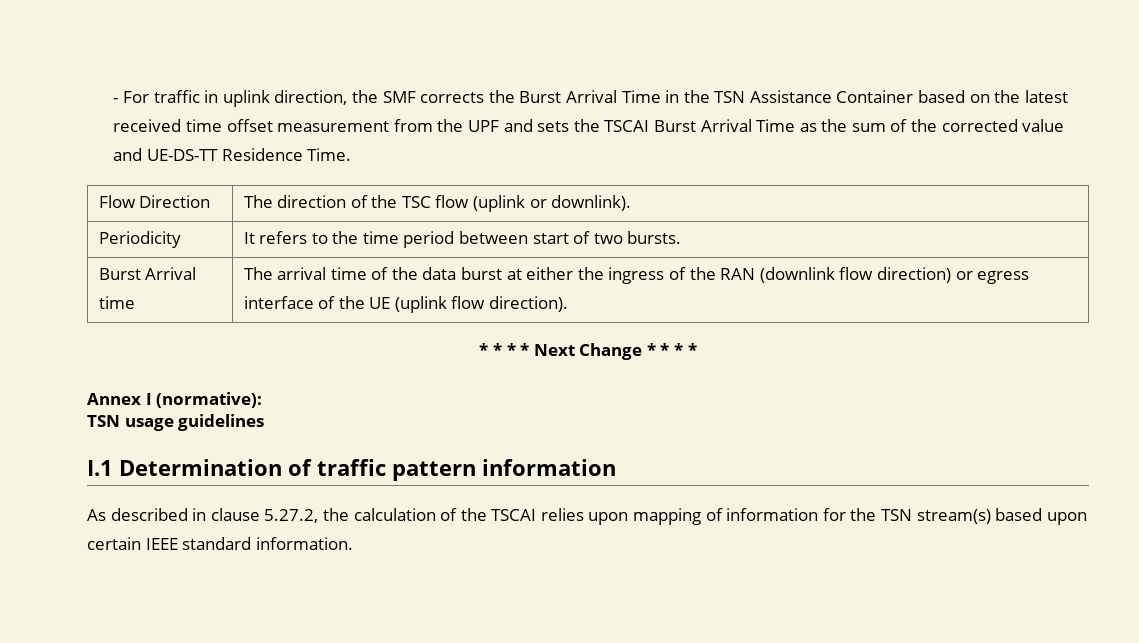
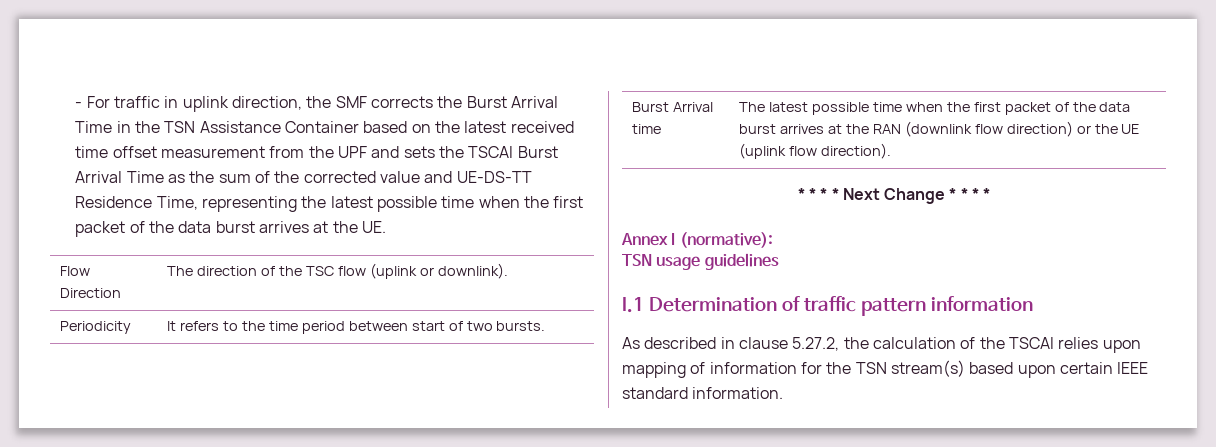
- - For traffic in uplink direction, the SMF corrects the Burst Arrival Time in the TSN Assistance Container based on the latest received time offset measurement from the UPF and sets the TSCAI Burst Arrival Time as the sum of the corrected value and UE-DS-TT Residence Time.
+ - For traffic in uplink direction, the SMF corrects the Burst Arrival Time in the TSN Assistance Container based on the latest received time offset measurement from the UPF and sets the TSCAI Burst Arrival Time as the sum of the corrected value and UE-DS-TT Residence Time, representing the latest possible time when the first packet of the data burst arrives at the UE.
- Burst Arrival time | The arrival time of the data burst at either the ingress of the RAN (downlink flow direction) or egress interface of the UE (uplink flow direction).
+ Burst Arrival time | The latest possible time when the first packet of the data burst arrives at the RAN (downlink flow direction) or the UE (uplink flow direction).

